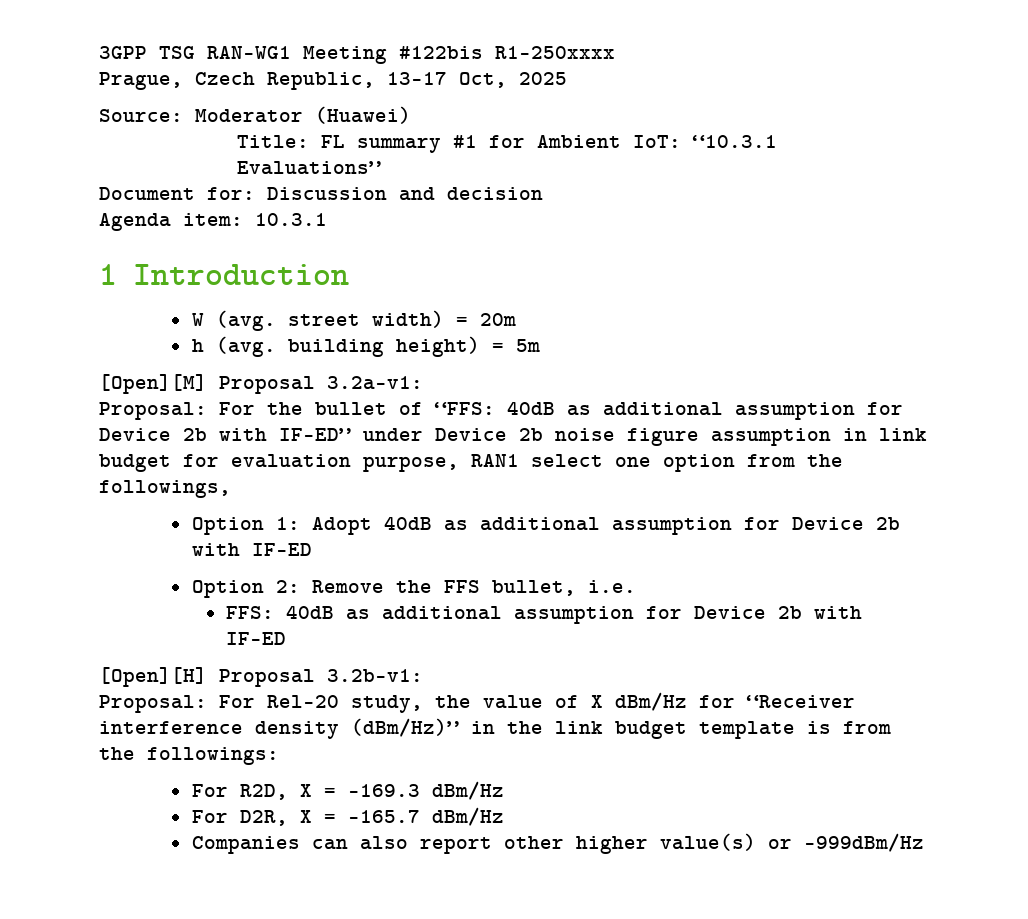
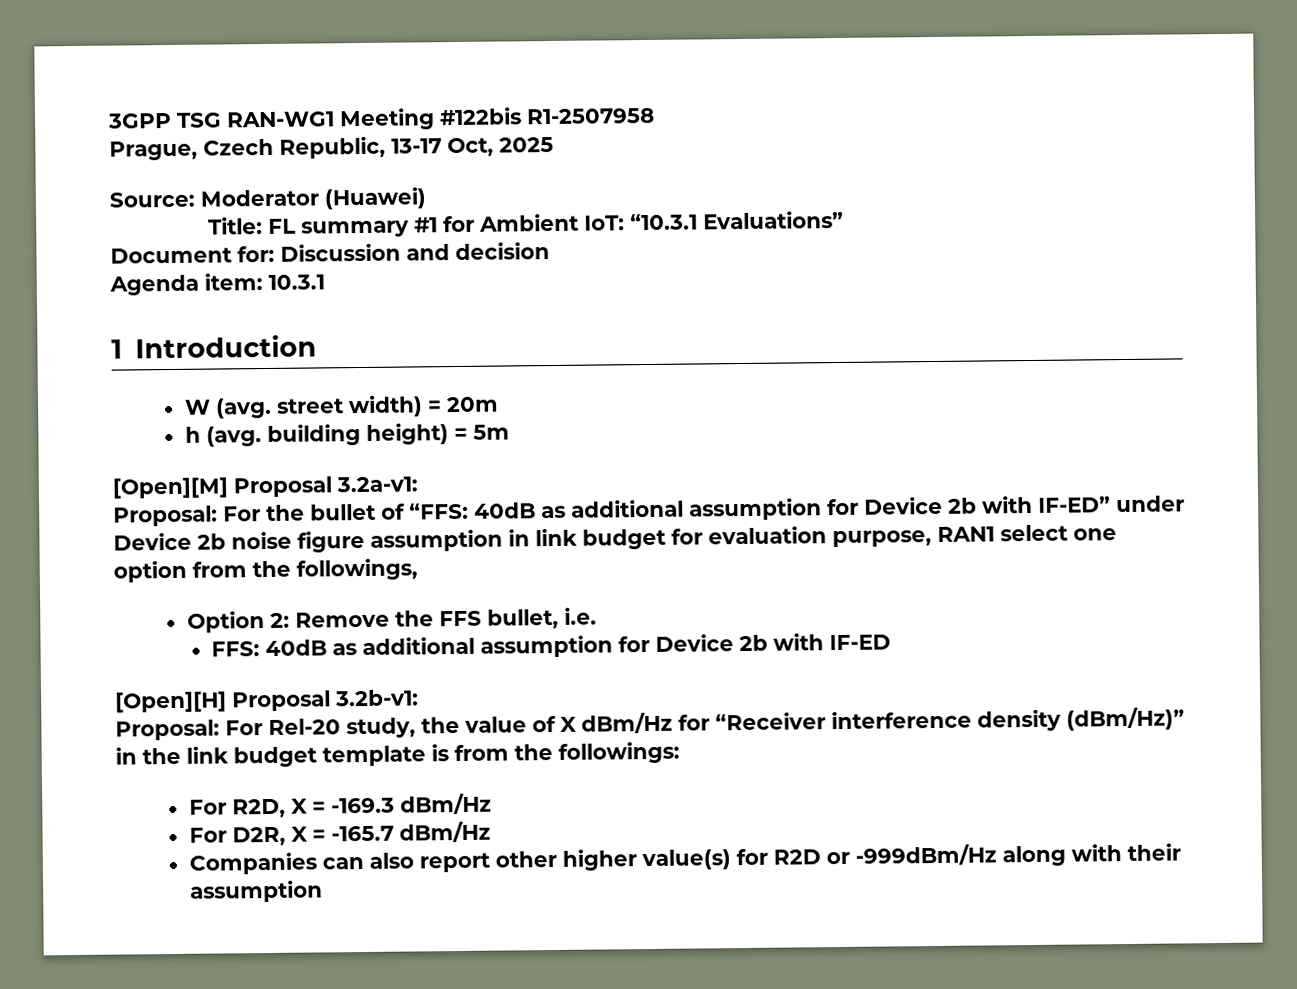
- 3GPP TSG RAN-WG1 Meeting #122bis R1-250xxxx
+ 3GPP TSG RAN-WG1 Meeting #122bis R1-2507958
- Option 1: Adopt 40dB as additional assumption for Device 2b with IF-ED
- Companies can also report other higher value(s) or -999dBm/Hz
+ Companies can also report other higher value(s) for R2D or -999dBm/Hz along with their assumption

